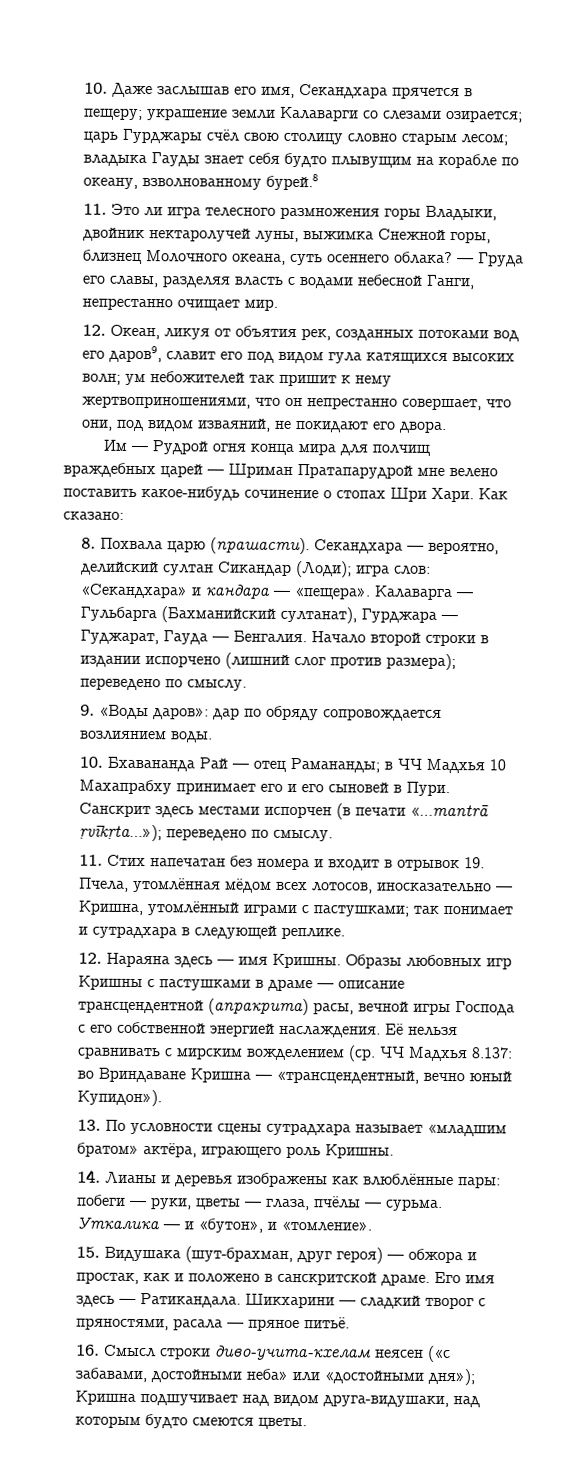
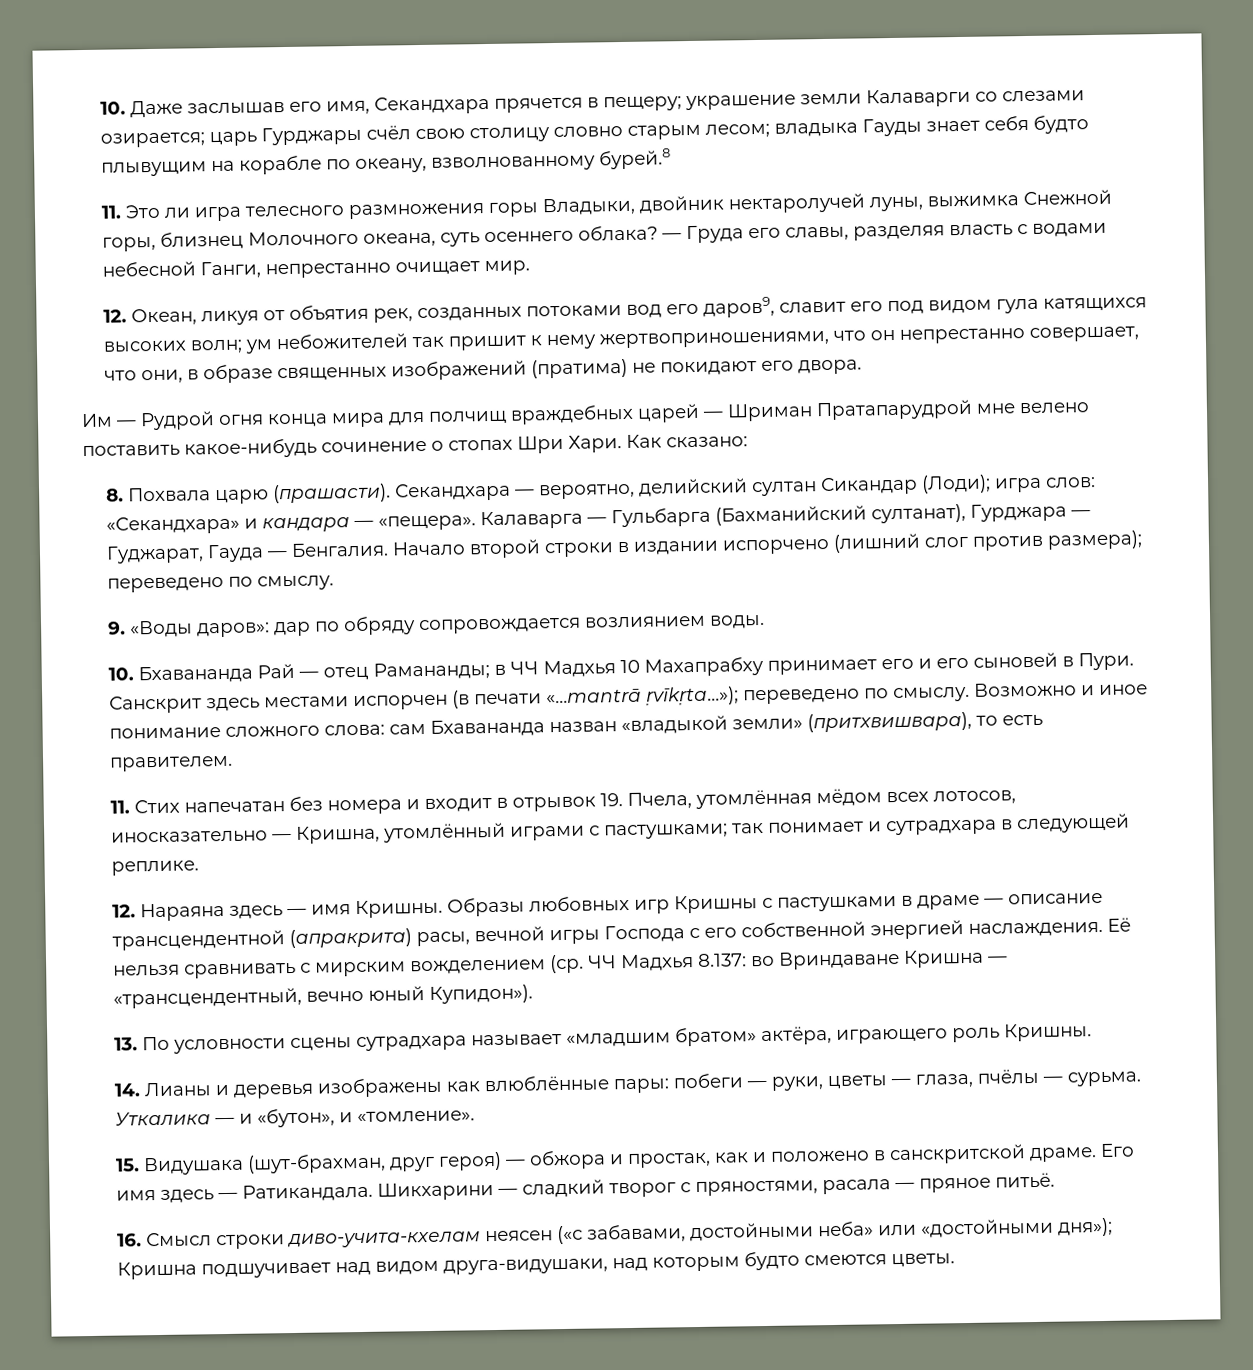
- 12. Океан, ликуя от объятия рек, созданных потоками вод его даров9, славит его под видом гула катящихся высоких волн; ум небожителей так пришит к нему жертвоприношениями, что он непрестанно совершает, что они, под видом изваяний, не покидают его двора.
+ 12. Океан, ликуя от объятия рек, созданных потоками вод его даров9, славит его под видом гула катящихся высоких волн; ум небожителей так пришит к нему жертвоприношениями, что он непрестанно совершает, что они, в образе священных изображений (пратима) не покидают его двора.
+ Возможно и иное понимание сложного слова: сам Бхавананда назван «владыкой земли» (притхвишвара), то есть правителем.

